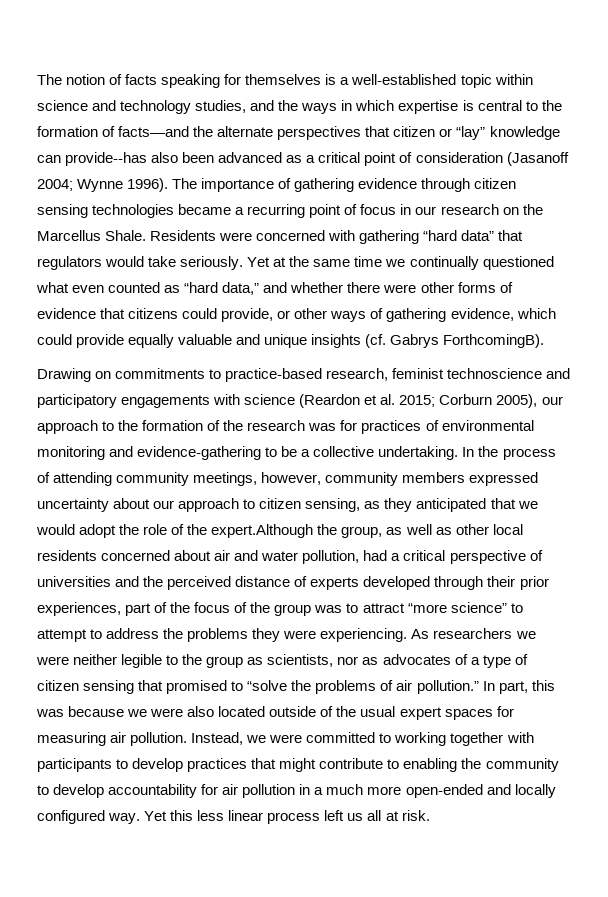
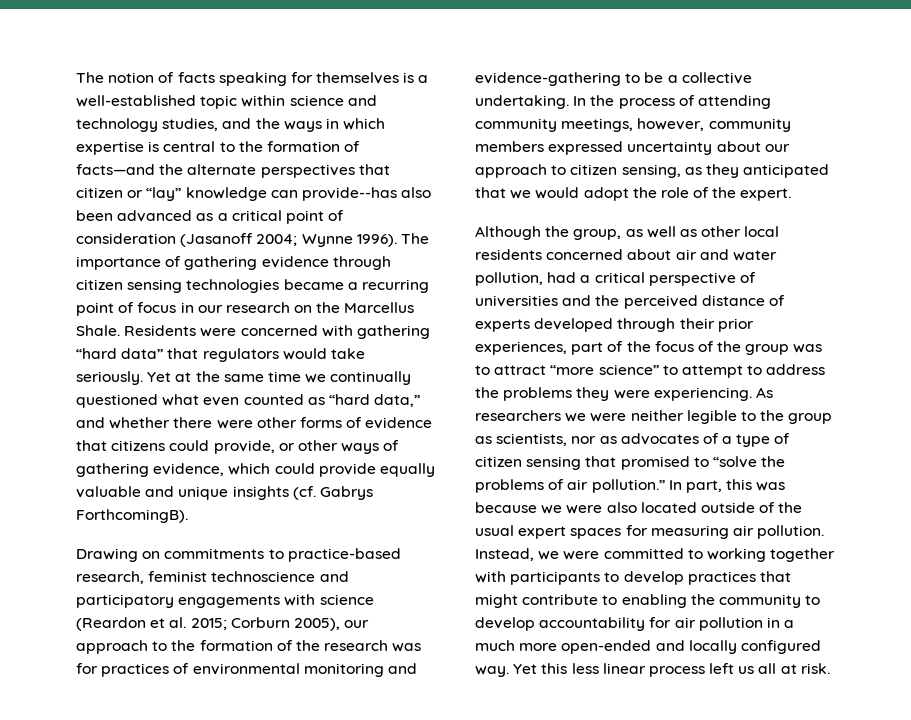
- In the process of attending community meetings, however, community members expressed uncertainty about our approach to citizen sensing, as they anticipated that we would adopt the role of the expert.Although the group, as well as other local residents concerned about air and water pollution, had a critical perspective of universities and the perceived distance of experts developed through their prior experiences, part of the focus of the group was to attract “more science” to attempt to address the problems they were experiencing.
+ In the process of attending community meetings, however, community members expressed uncertainty about our approach to citizen sensing, as they anticipated that we would adopt the role of the expert.
+ Although the group, as well as other local residents concerned about air and water pollution, had a critical perspective of universities and the perceived distance of experts developed through their prior experiences, part of the focus of the group was to attract “more science” to attempt to address the problems they were experiencing.

